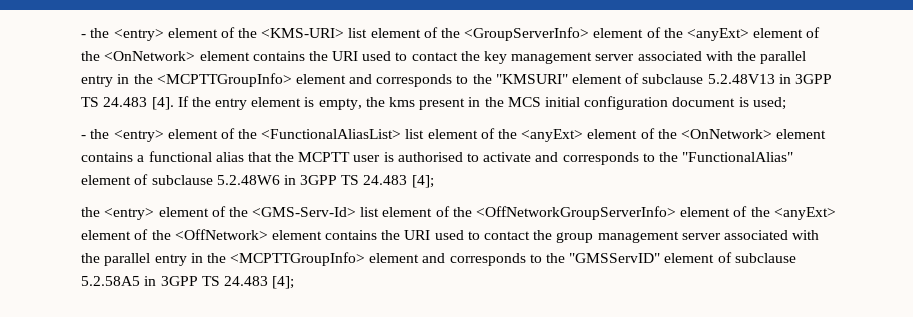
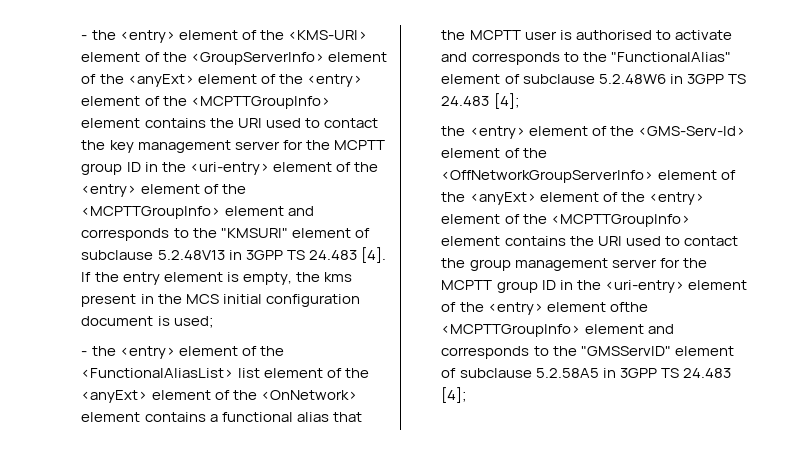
- - the <entry> element of the <KMS-URI> list element of the <GroupServerInfo> element of the <anyExt> element of the <OnNetwork> element contains the URI used to contact the key management server associated with the parallel entry in the <MCPTTGroupInfo> element and corresponds to the "KMSURI" element of subclause 5.2.48V13 in 3GPP TS 24.483 [4].
+ - the <entry> element of the <KMS-URI> element of the <GroupServerInfo> element of the <anyExt> element of the <entry> element of the <MCPTTGroupInfo> element contains the URI used to contact the key management server for the MCPTT group ID in the <uri-entry> element of the <entry> element of the <MCPTTGroupInfo> element and corresponds to the "KMSURI" element of subclause 5.2.48V13 in 3GPP TS 24.483 [4].
- the <entry> element of the <GMS-Serv-Id> list element of the <OffNetworkGroupServerInfo> element of the <anyExt> element of the <OffNetwork> element contains the URI used to contact the group management server associated with the parallel entry in the <MCPTTGroupInfo> element and corresponds to the "GMSServID" element of subclause 5.2.58A5 in 3GPP TS 24.483 [4];
+ the <entry> element of the <GMS-Serv-Id> element of the <OffNetworkGroupServerInfo> element of the <anyExt> element of the <entry> element of the <MCPTTGroupInfo> element contains the URI used to contact the group management server for the MCPTT group ID in the <uri-entry> element of the <entry> element ofthe <MCPTTGroupInfo> element and corresponds to the "GMSServID" element of subclause 5.2.58A5 in 3GPP TS 24.483 [4];

